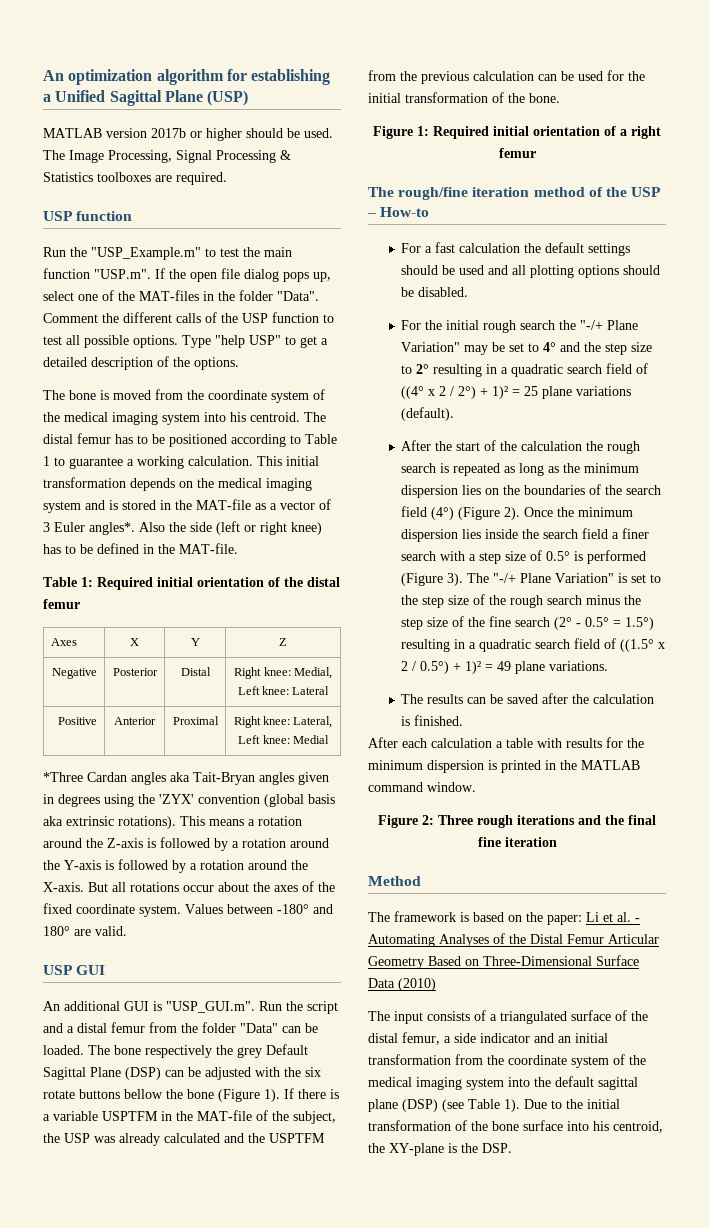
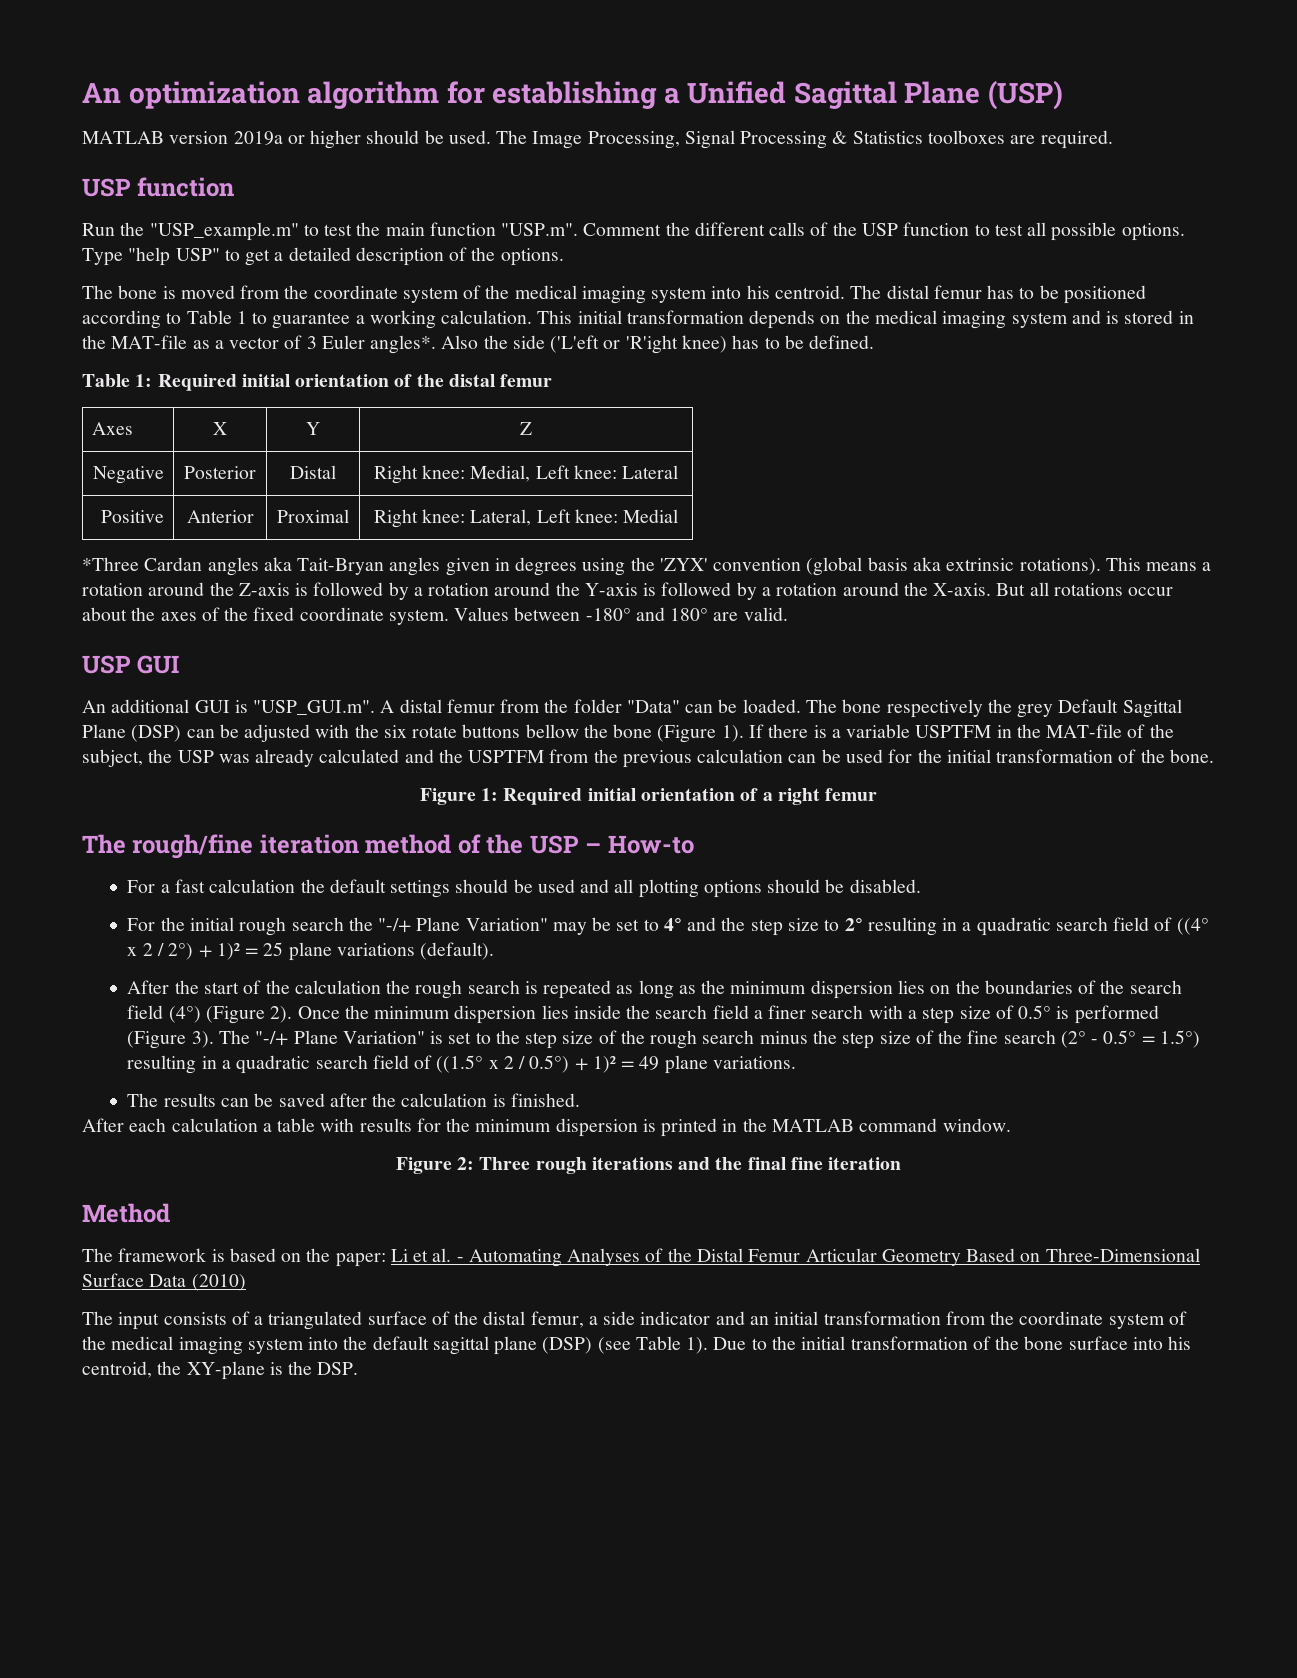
- MATLAB version 2017b or higher should be used.
+ MATLAB version 2019a or higher should be used.
- Run the "USP_Example.m" to test the main function "USP.m". If the open file dialog pops up, select one of the MAT-files in the folder "Data". Comment the different calls of the USP function to test all possible options.
+ Run the "USP_example.m" to test the main function "USP.m". Comment the different calls of the USP function to test all possible options.
- Also the side (left or right knee) has to be defined in the MAT-file.
+ Also the side ('L'eft or 'R'ight knee) has to be defined.
- An additional GUI is "USP_GUI.m". Run the script and a distal femur from the folder "Data" can be loaded.
+ An additional GUI is "USP_GUI.m". A distal femur from the folder "Data" can be loaded.

